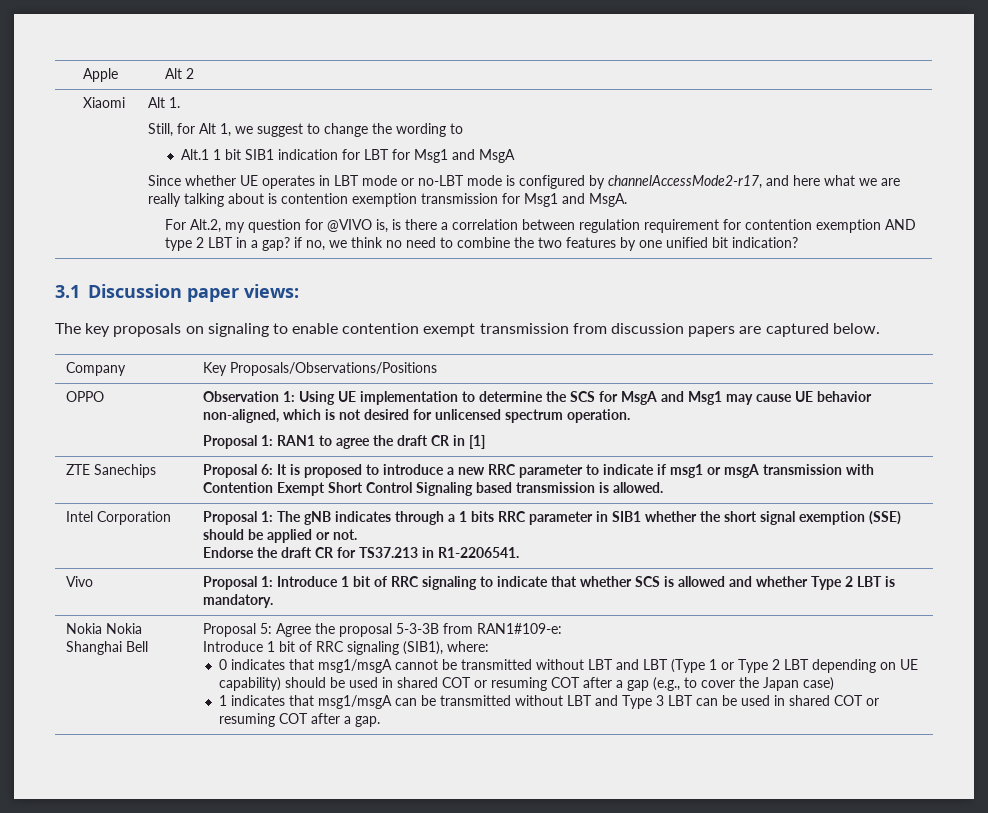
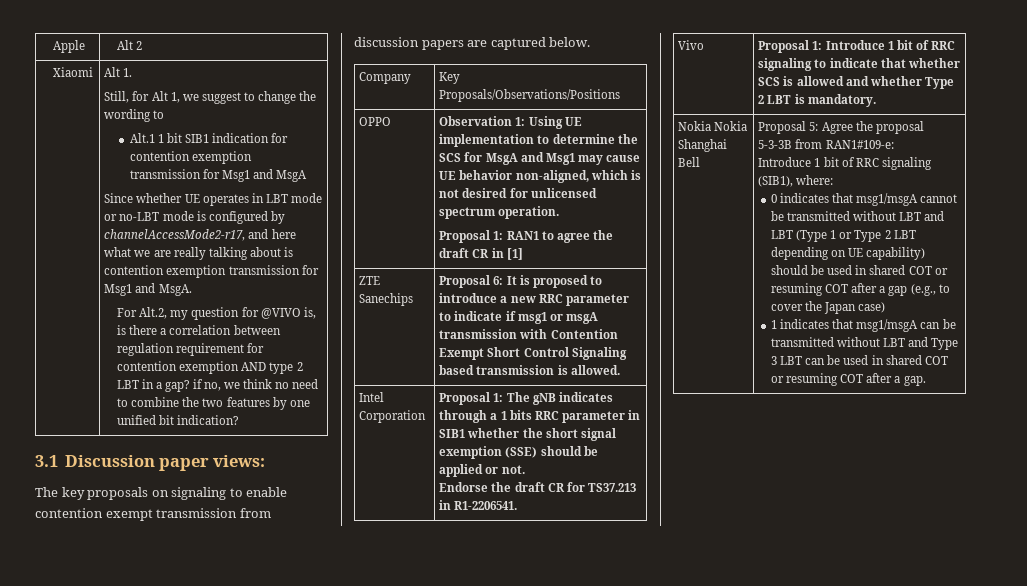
- Alt.1 1 bit SIB1 indication for LBT for Msg1 and MsgA
+ Alt.1 1 bit SIB1 indication for contention exemption transmission for Msg1 and MsgA

